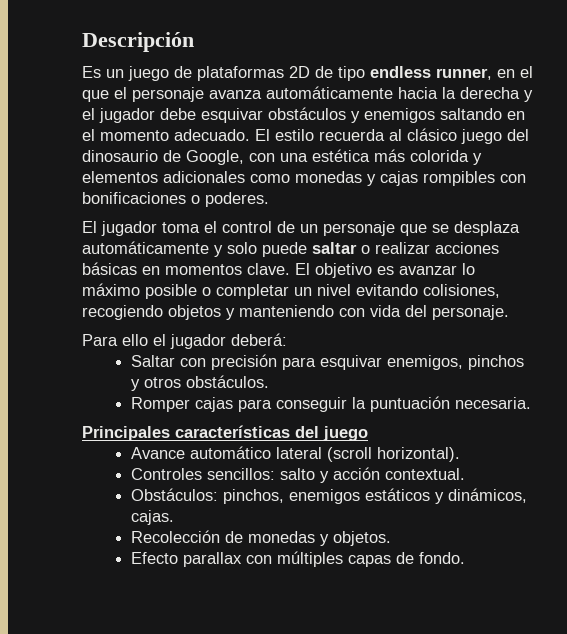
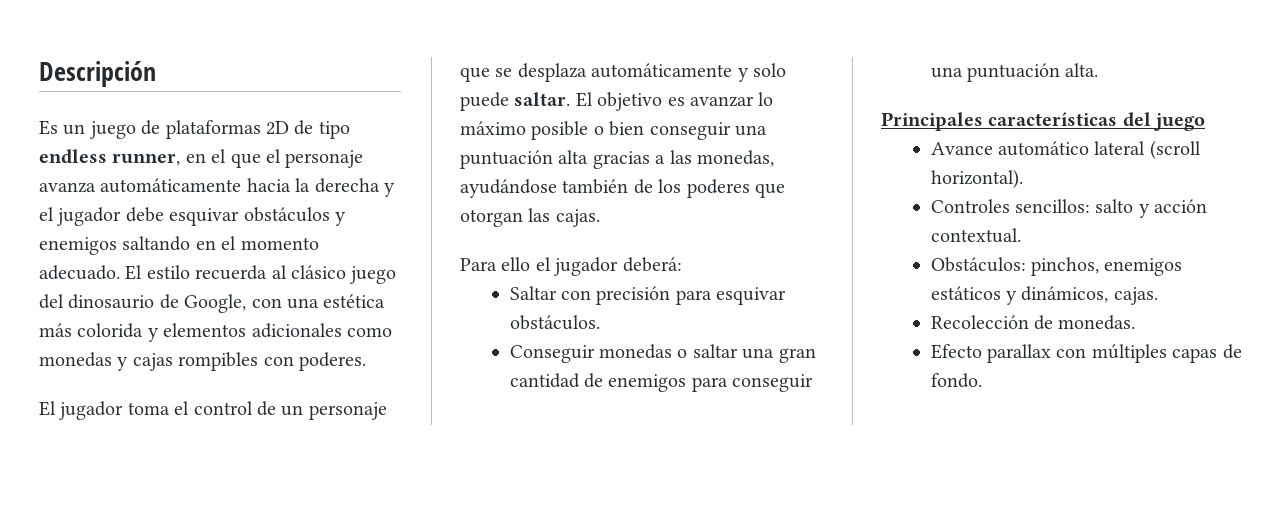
- El estilo recuerda al clásico juego del dinosaurio de Google, con una estética más colorida y elementos adicionales como monedas y cajas rompibles con bonificaciones o poderes.
+ El estilo recuerda al clásico juego del dinosaurio de Google, con una estética más colorida y elementos adicionales como monedas y cajas rompibles con poderes.
- El jugador toma el control de un personaje que se desplaza automáticamente y solo puede saltar o realizar acciones básicas en momentos clave.
+ El jugador toma el control de un personaje que se desplaza automáticamente y solo puede saltar.
- El objetivo es avanzar lo máximo posible o completar un nivel evitando colisiones, recogiendo objetos y manteniendo con vida del personaje.
+ El objetivo es avanzar lo máximo posible o bien conseguir una puntuación alta gracias a las monedas, ayudándose también de los poderes que otorgan las cajas.
- Saltar con precisión para esquivar enemigos, pinchos y otros obstáculos.
- Romper cajas para conseguir la puntuación necesaria.
+ Saltar con precisión para esquivar obstáculos.
+ Conseguir monedas o saltar una gran cantidad de enemigos para conseguir una puntuación alta.
- Recolección de monedas y objetos.
+ Recolección de monedas.

